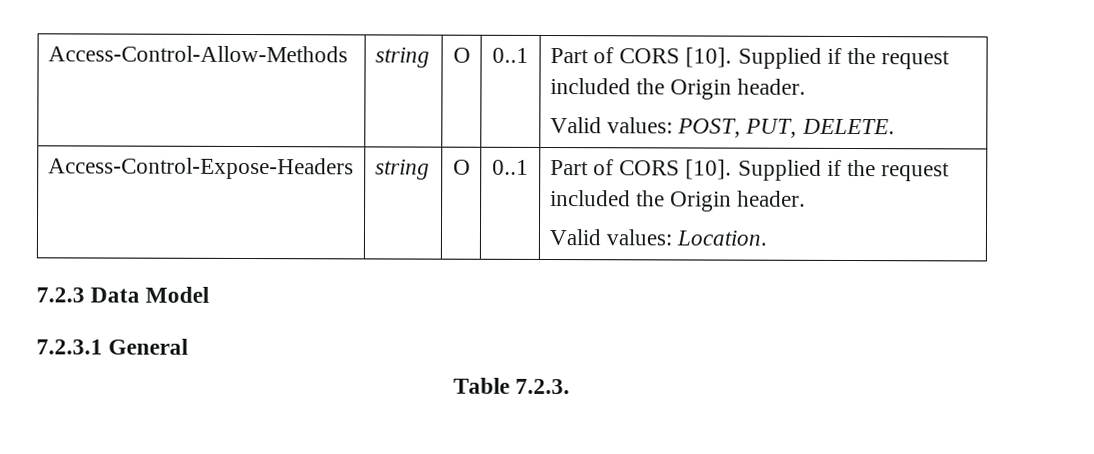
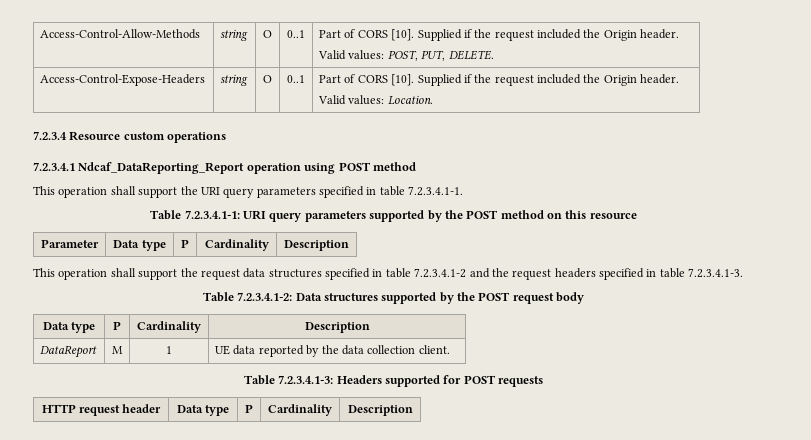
- 7.2.3 Data Model
- 7.2.3.1 General
- Table 7.2.3.
+ 7.2.3.4 Resource custom operations
+ 7.2.3.4.1 Ndcaf_DataReporting_Report operation using POST method
+ This operation shall support the URI query parameters specified in table 7.2.3.4.1-1.
+ Table 7.2.3.4.1-1: URI query parameters supported by the POST method on this resource
+ Parameter | Data type | P | Cardinality | Description
+ This operation shall support the request data structures specified in table 7.2.3.4.1-2 and the request headers specified in table 7.2.3.4.1-3.
+ Table 7.2.3.4.1-2: Data structures supported by the POST request body
+ Data type | P | Cardinality | Description
+ DataReport | M | 1 | UE data reported by the data collection client.
+ Table 7.2.3.4.1-3: Headers supported for POST requests
+ HTTP request header | Data type | P | Cardinality | Description

